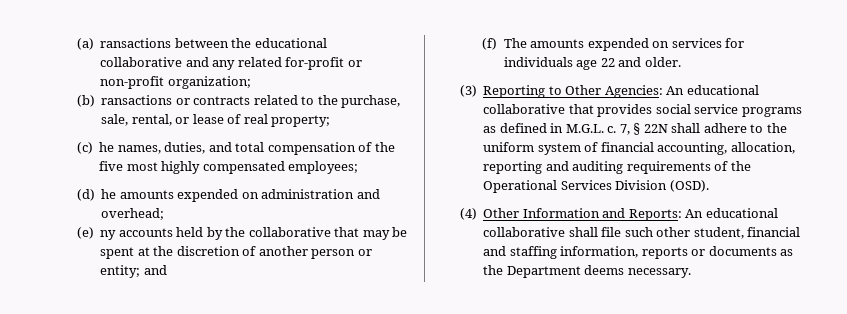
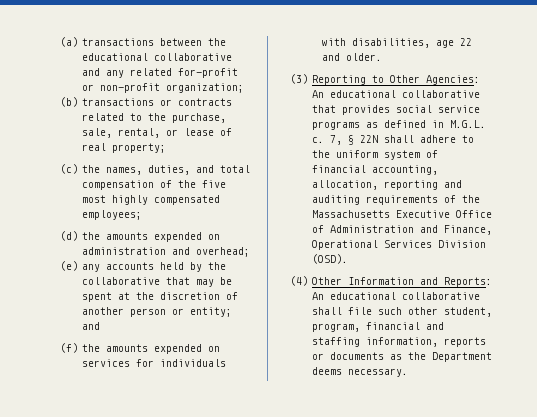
- (a) ransactions between the educational collaborative and any related for-profit or non-profit organization;
+ (a) transactions between the educational collaborative and any related for-profit or non-profit organization;
- (b) ransactions or contracts related to the purchase, sale, rental, or lease of real property;
+ (b) transactions or contracts related to the purchase, sale, rental, or lease of real property;
- (c) he names, duties, and total compensation of the five most highly compensated employees;
+ (c) the names, duties, and total compensation of the five most highly compensated employees;
- (d) he amounts expended on administration and overhead;
+ (d) the amounts expended on administration and overhead;
- (e) ny accounts held by the collaborative that may be spent at the discretion of another person or entity; and
+ (e) any accounts held by the collaborative that may be spent at the discretion of another person or entity; and
- (f) The amounts expended on services for individuals age 22 and older.
+ (f) the amounts expended on services for individuals with disabilities, age 22 and older.
- 7, § 22N shall adhere to the uniform system of financial accounting, allocation, reporting and auditing requirements of the Operational Services Division (OSD).
+ 7, § 22N shall adhere to the uniform system of financial accounting, allocation, reporting and auditing requirements of the Massachusetts Executive Office of Administration and Finance, Operational Services Division (OSD).
- (4) Other Information and Reports: An educational collaborative shall file such other student, financial and staffing information, reports or documents as the Department deems necessary.
+ (4) Other Information and Reports: An educational collaborative shall file such other student, program, financial and staffing information, reports or documents as the Department deems necessary.

